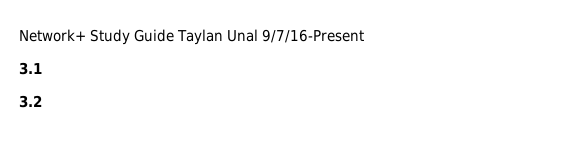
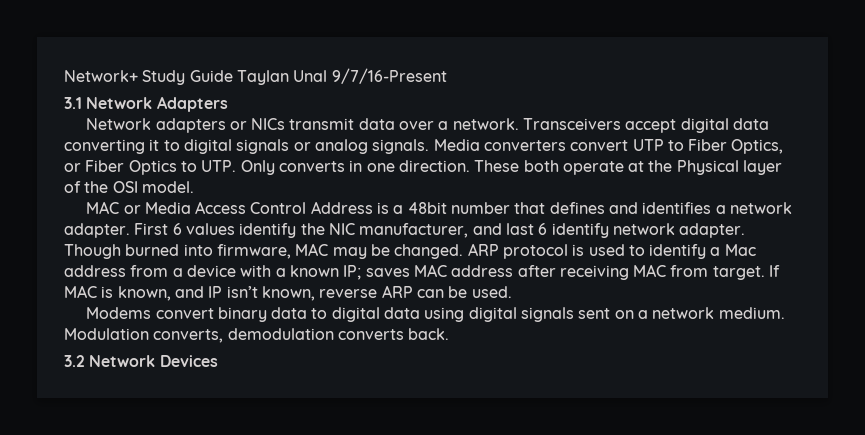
- 3.1
+ 3.1 Network Adapters
+ Network adapters or NICs transmit data over a network. Transceivers accept digital data converting it to digital signals or analog signals. Media converters convert UTP to Fiber Optics, or Fiber Optics to UTP. Only converts in one direction. These both operate at the Physical layer of the OSI model.
+ MAC or Media Access Control Address is a 48bit number that defines and identifies a network adapter. First 6 values identify the NIC manufacturer, and last 6 identify network adapter. Though burned into firmware, MAC may be changed. ARP protocol is used to identify a Mac address from a device with a known IP; saves MAC address after receiving MAC from target. If MAC is known, and IP isn’t known, reverse ARP can be used.
+ Modems convert binary data to digital data using digital signals sent on a network medium. Modulation converts, demodulation converts back.
- 3.2
+ 3.2 Network Devices

